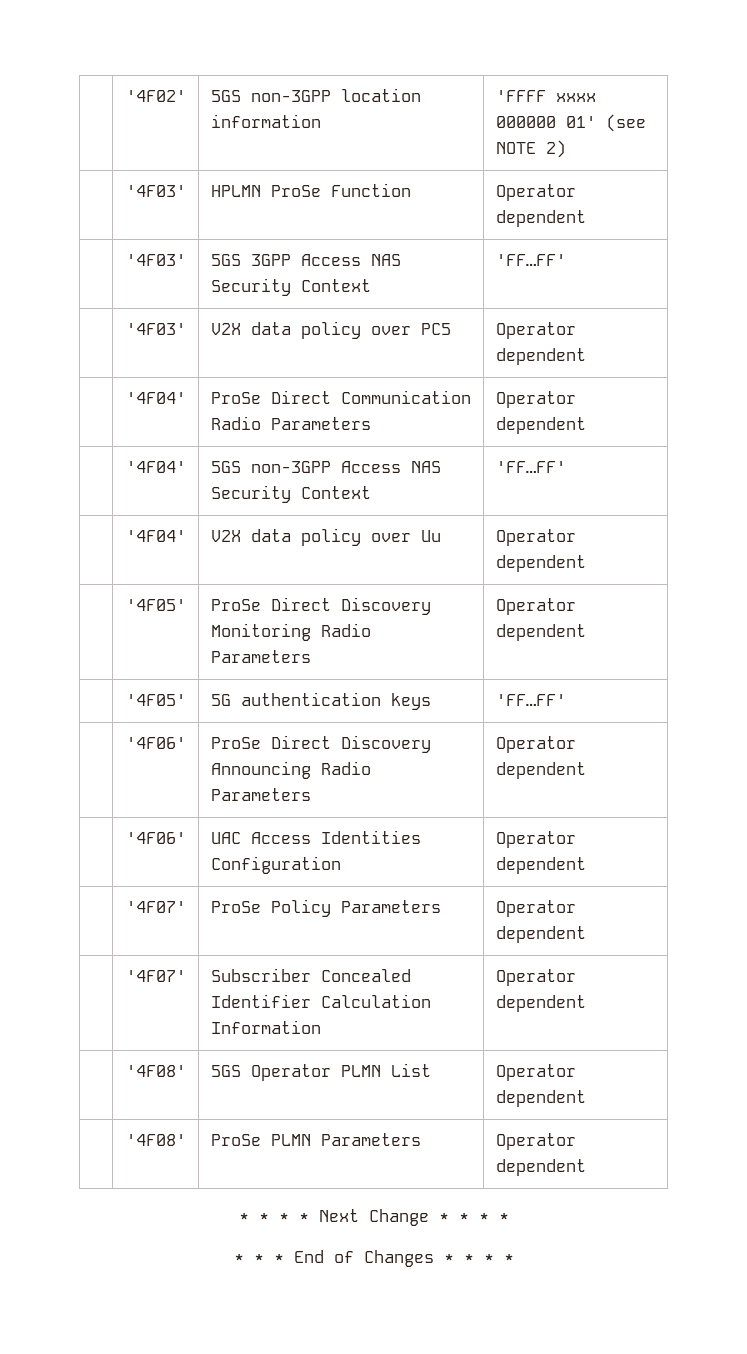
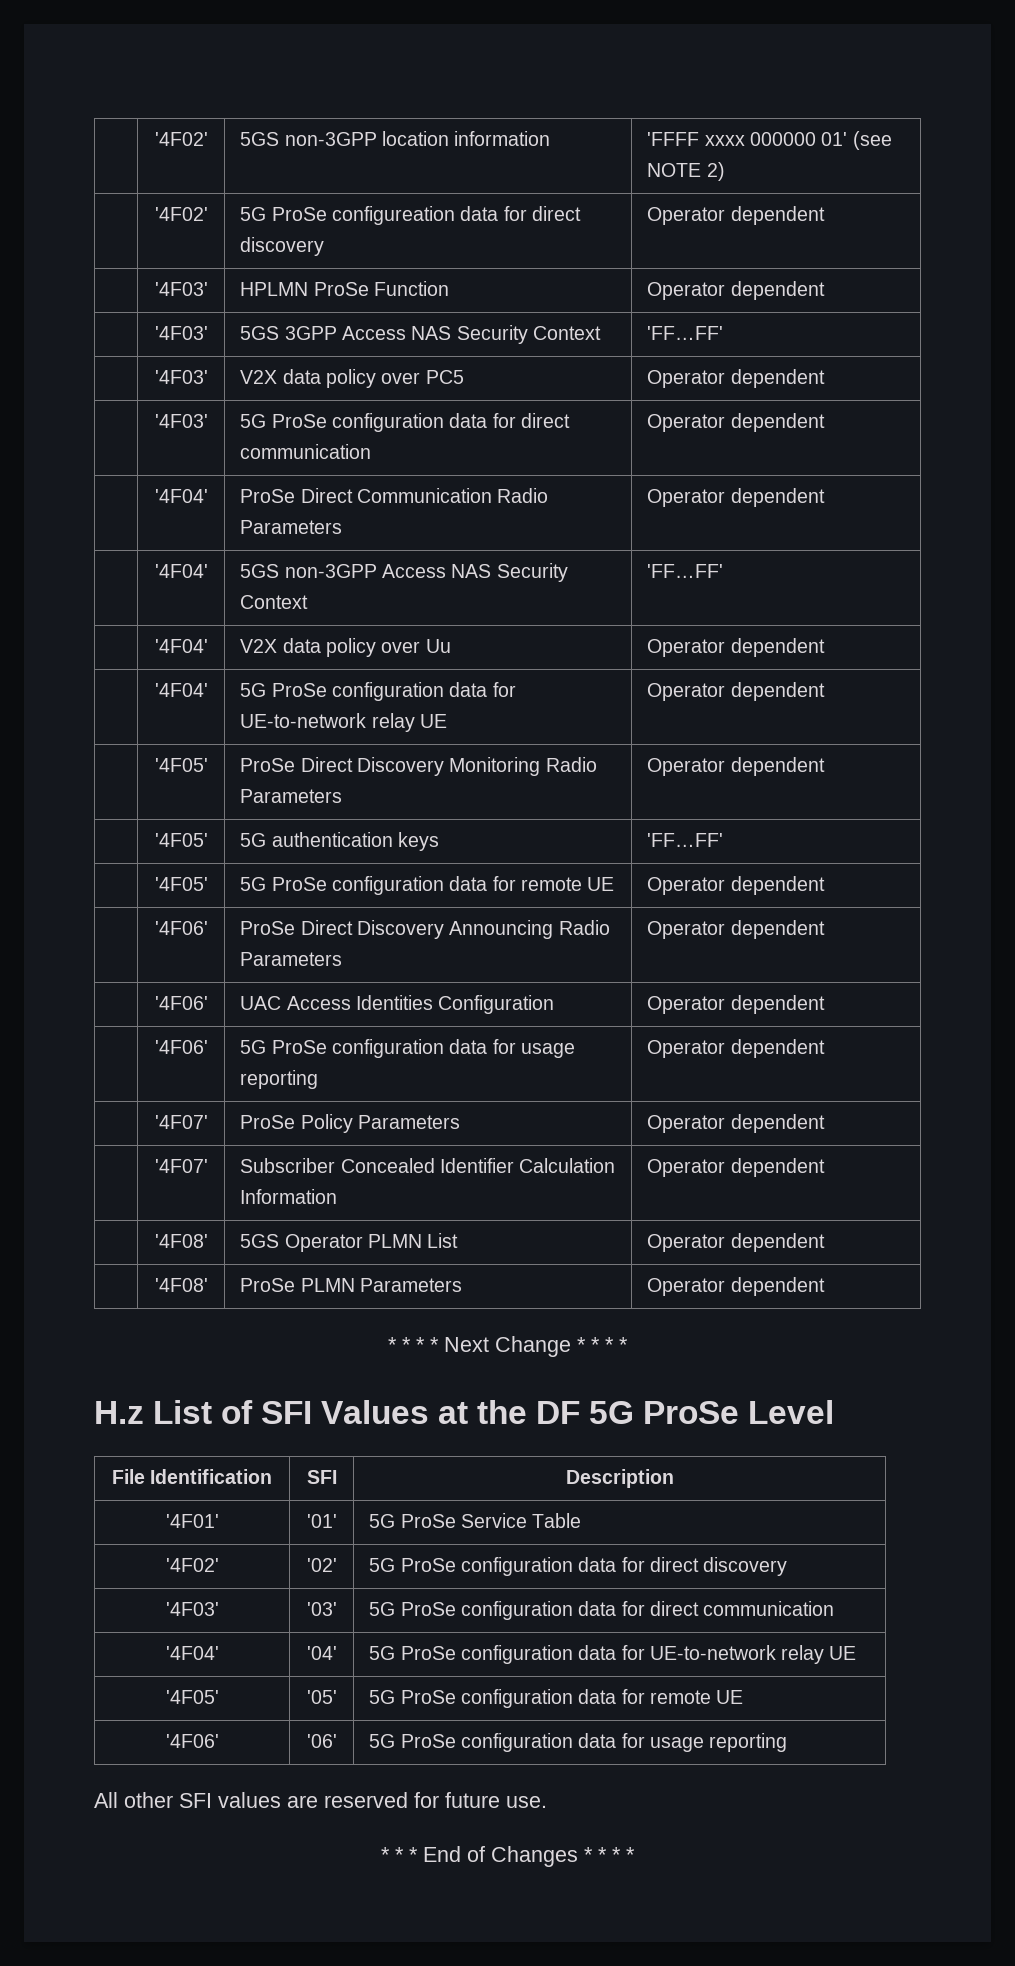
+ | '4F02' | 5G ProSe configureation data for direct discovery | Operator dependent
+ | '4F03' | 5G ProSe configuration data for direct communication | Operator dependent
+ | '4F04' | 5G ProSe configuration data for UE-to-network relay UE | Operator dependent
+ | '4F05' | 5G ProSe configuration data for remote UE | Operator dependent
+ | '4F06' | 5G ProSe configuration data for usage reporting | Operator dependent
+ H.z List of SFI Values at the DF 5G ProSe Level
+ File Identification | SFI | Description
+ '4F01' | '01' | 5G ProSe Service Table
+ '4F02' | '02' | 5G ProSe configuration data for direct discovery
+ '4F03' | '03' | 5G ProSe configuration data for direct communication
+ '4F04' | '04' | 5G ProSe configuration data for UE-to-network relay UE
+ '4F05' | '05' | 5G ProSe configuration data for remote UE
+ '4F06' | '06' | 5G ProSe configuration data for usage reporting
+ All other SFI values are reserved for future use.

